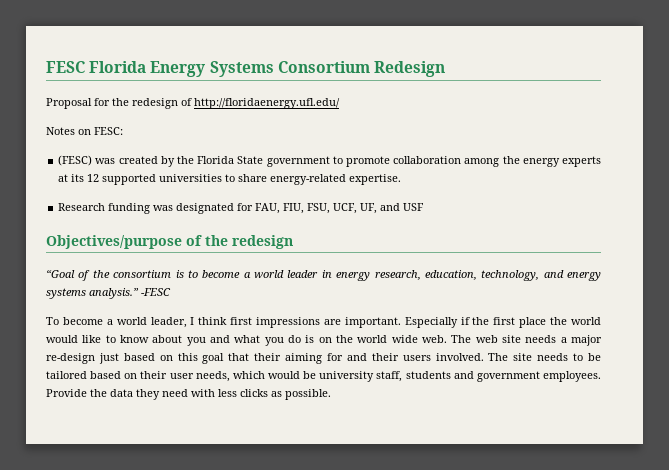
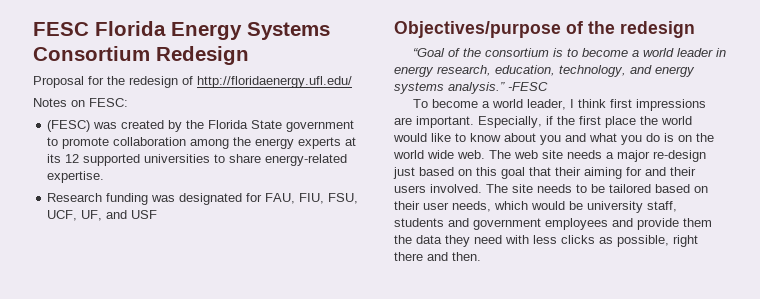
- Especially if the first place the world would like to know about you and what you do is on the world wide web.
+ Especially, if the first place the world would like to know about you and what you do is on the world wide web.
- The site needs to be tailored based on their user needs, which would be university staff, students and government employees. Provide the data they need with less clicks as possible.
+ The site needs to be tailored based on their user needs, which would be university staff, students and government employees and provide them the data they need with less clicks as possible, right there and then.

